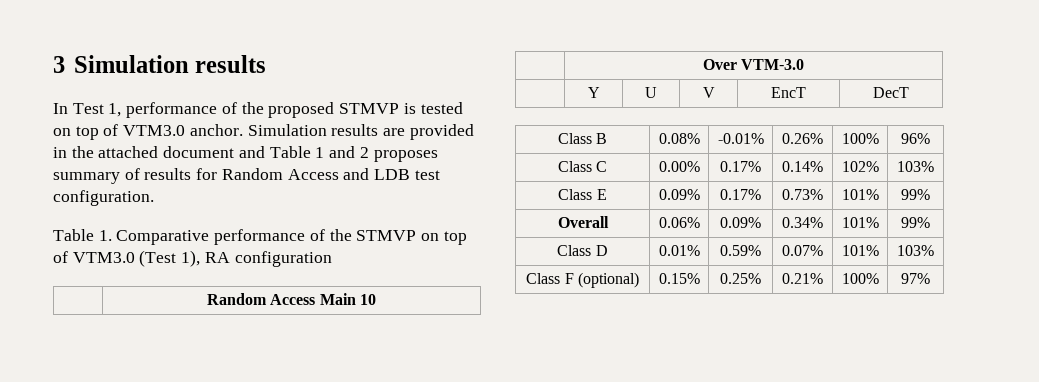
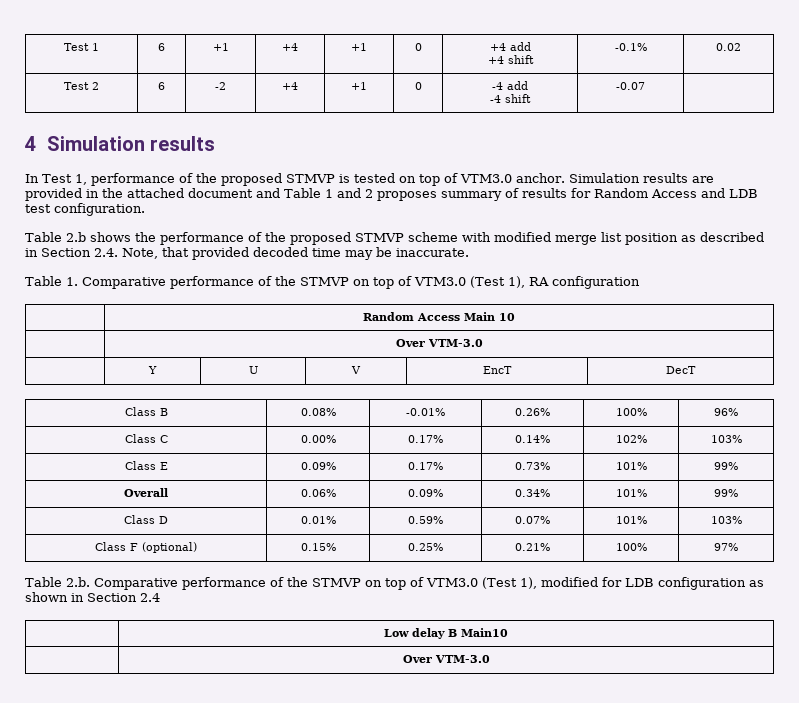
- 3 Simulation results
+ Test 1 | 6 | +1 | +4 | +1 | 0 | +4 add
+ +4 shift | -0.1% | 0.02
+ Test 2 | 6 | -2 | +4 | +1 | 0 | -4 add
+ -4 shift | -0.07 |
+ 4 Simulation results
+ Table 2.b shows the performance of the proposed STMVP scheme with modified merge list position as described in Section 2.4. Note, that provided decoded time may be inaccurate.
+ Table 2.b. Comparative performance of the STMVP on top of VTM3.0 (Test 1), modified for LDB configuration as shown in Section 2.4
+ | Low delay B Main10
+ | Over VTM-3.0

